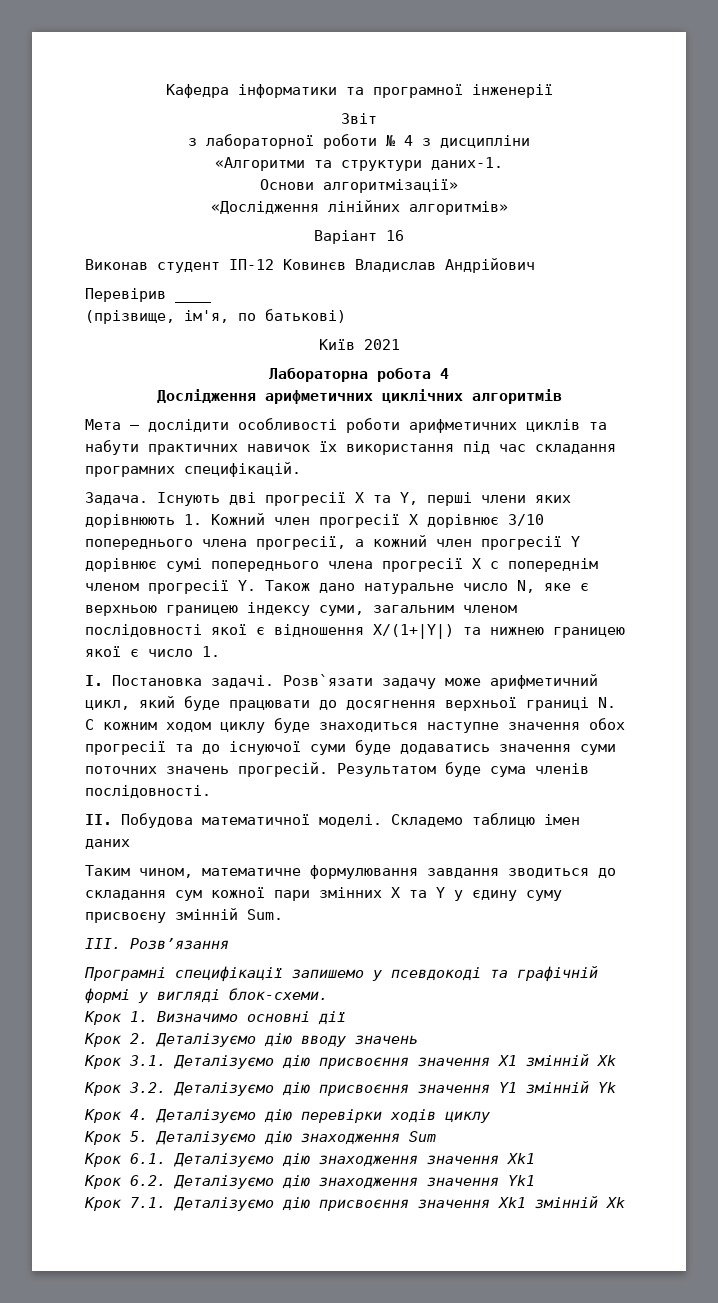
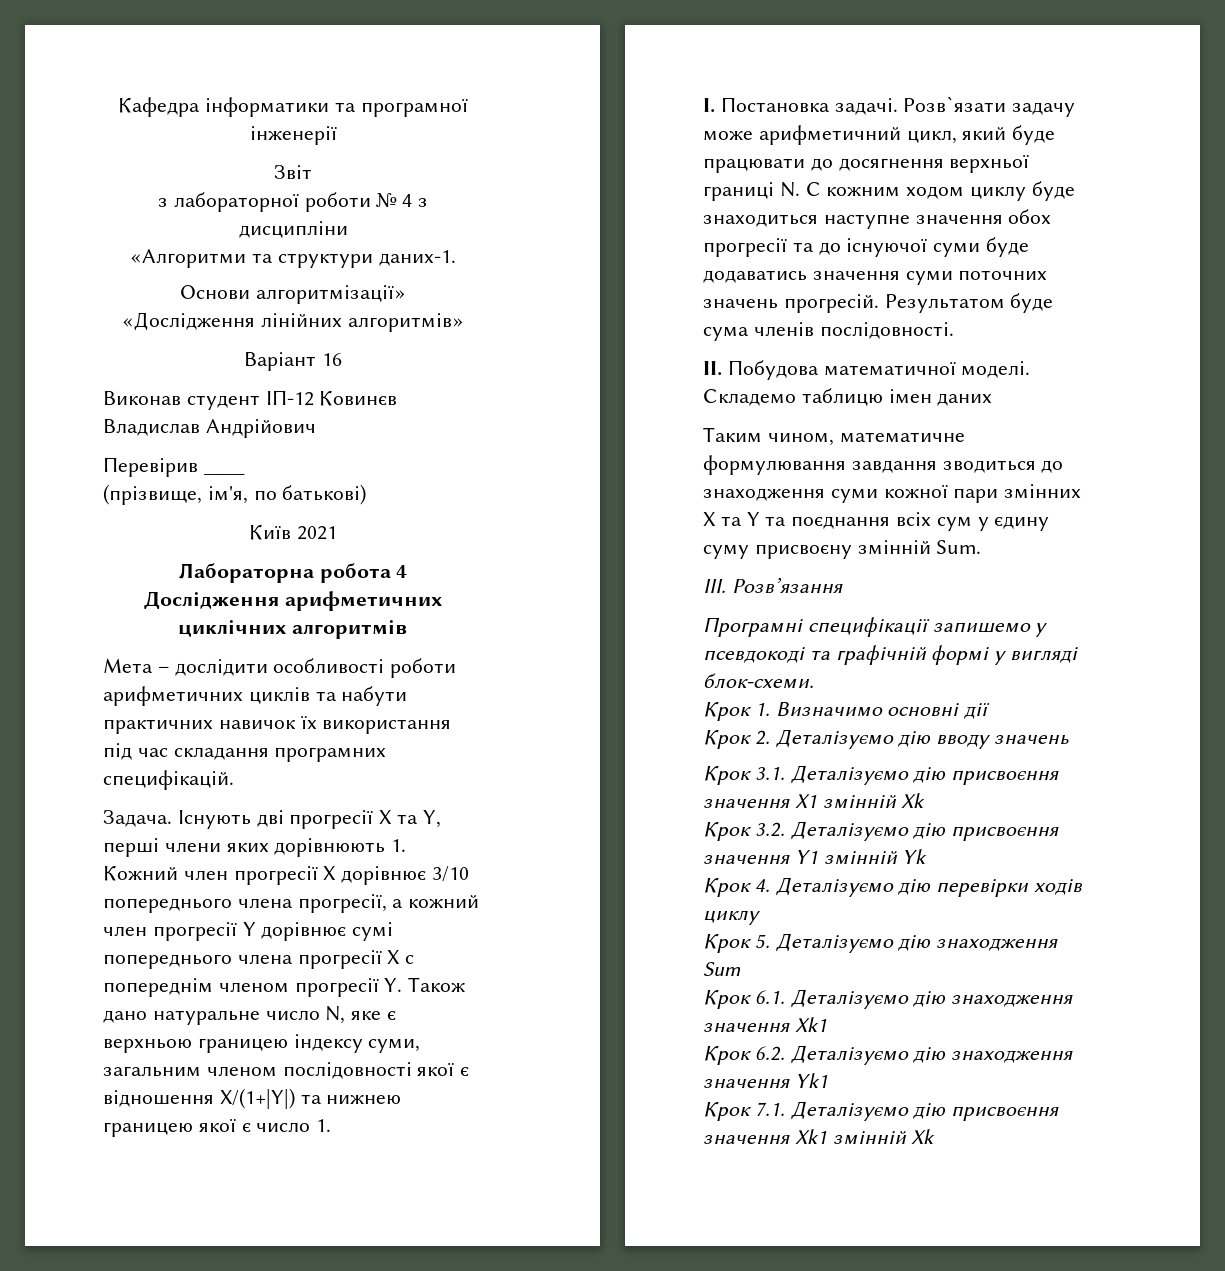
- Таким чином, математичне формулювання завдання зводиться до складання сум кожної пари змінних X та Y у єдину суму присвоєну змінній Sum.
+ Таким чином, математичне формулювання завдання зводиться до знаходження суми кожної пари змінних X та Y та поєднання всіх сум у єдину суму присвоєну змінній Sum.

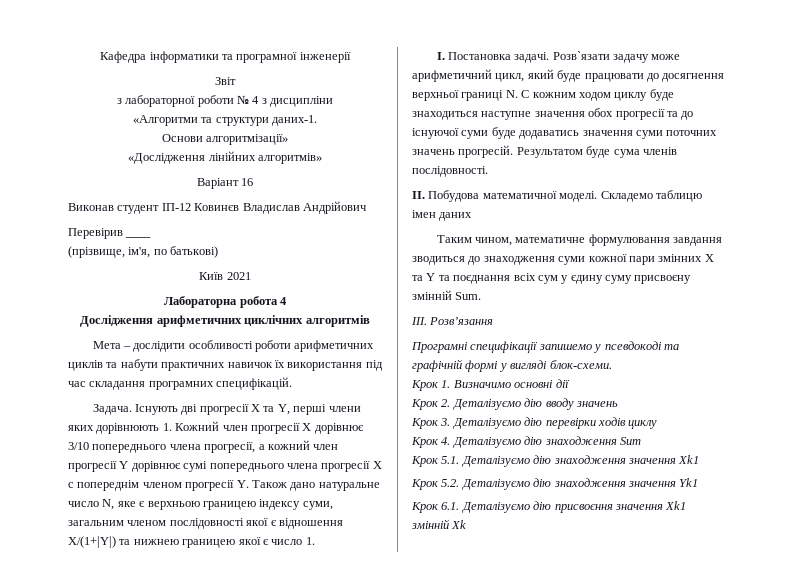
- Крок 3.1. Деталізуємо дію присвоєння значення X1 змінній Xk
- Крок 3.2. Деталізуємо дію присвоєння значення Y1 змінній Yk
- Крок 4. Деталізуємо дію перевірки ходів циклу
+ Крок 3. Деталізуємо дію перевірки ходів циклу
- Крок 5. Деталізуємо дію знаходження Sum
+ Крок 4. Деталізуємо дію знаходження Sum
- Крок 6.1. Деталізуємо дію знаходження значення Xk1
+ Крок 5.1. Деталізуємо дію знаходження значення Xk1
- Крок 6.2. Деталізуємо дію знаходження значення Yk1
+ Крок 5.2. Деталізуємо дію знаходження значення Yk1
- Крок 7.1. Деталізуємо дію присвоєння значення Xk1 змінній Xk
+ Крок 6.1. Деталізуємо дію присвоєння значення Xk1 змінній Xk

